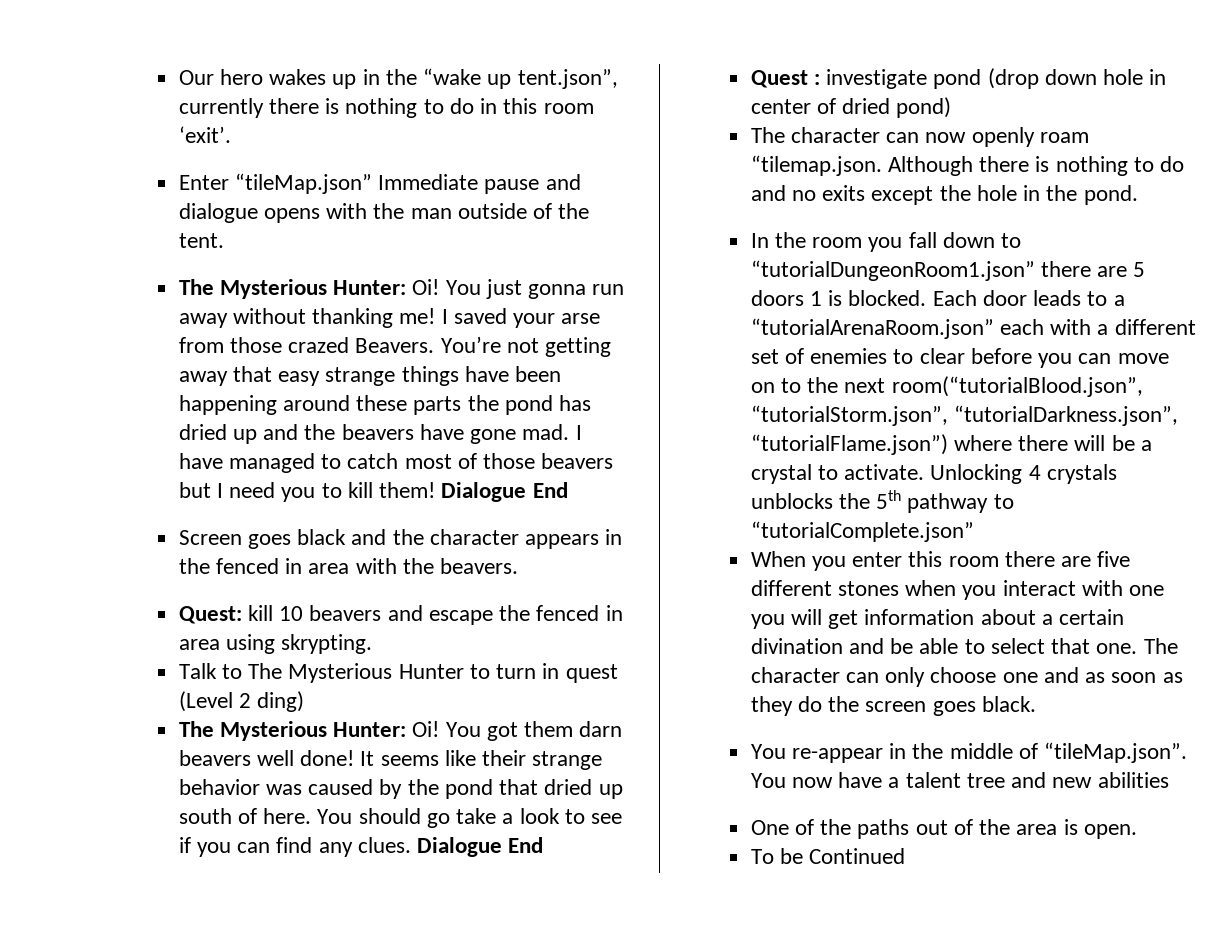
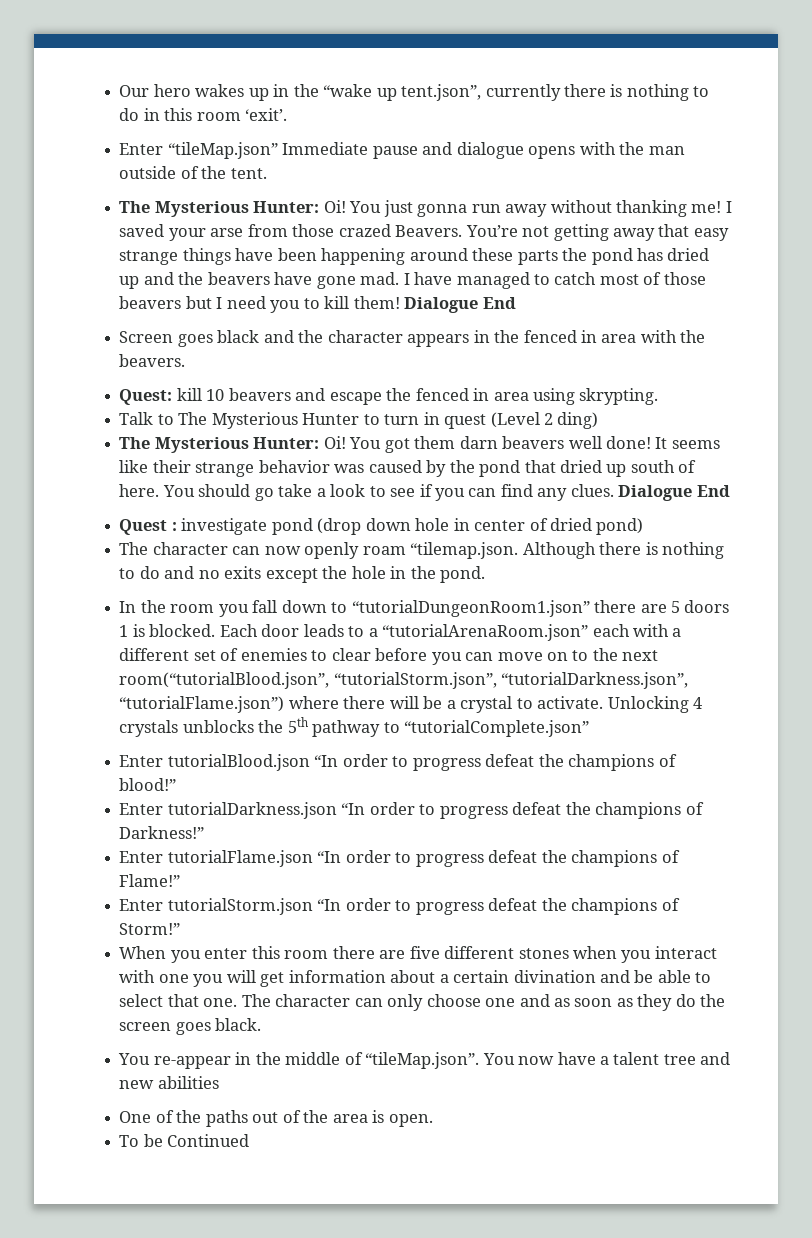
+ Enter tutorialBlood.json “In order to progress defeat the champions of blood!”
+ Enter tutorialDarkness.json “In order to progress defeat the champions of Darkness!”
+ Enter tutorialFlame.json “In order to progress defeat the champions of Flame!”
+ Enter tutorialStorm.json “In order to progress defeat the champions of Storm!”

